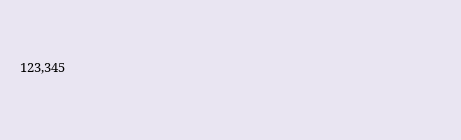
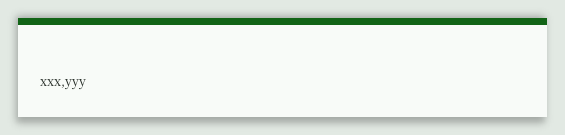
- 123,345
+ xxx,yyy

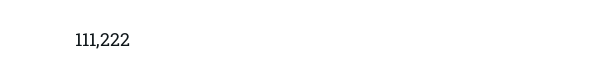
- xxx,yyy
+ 111,222

